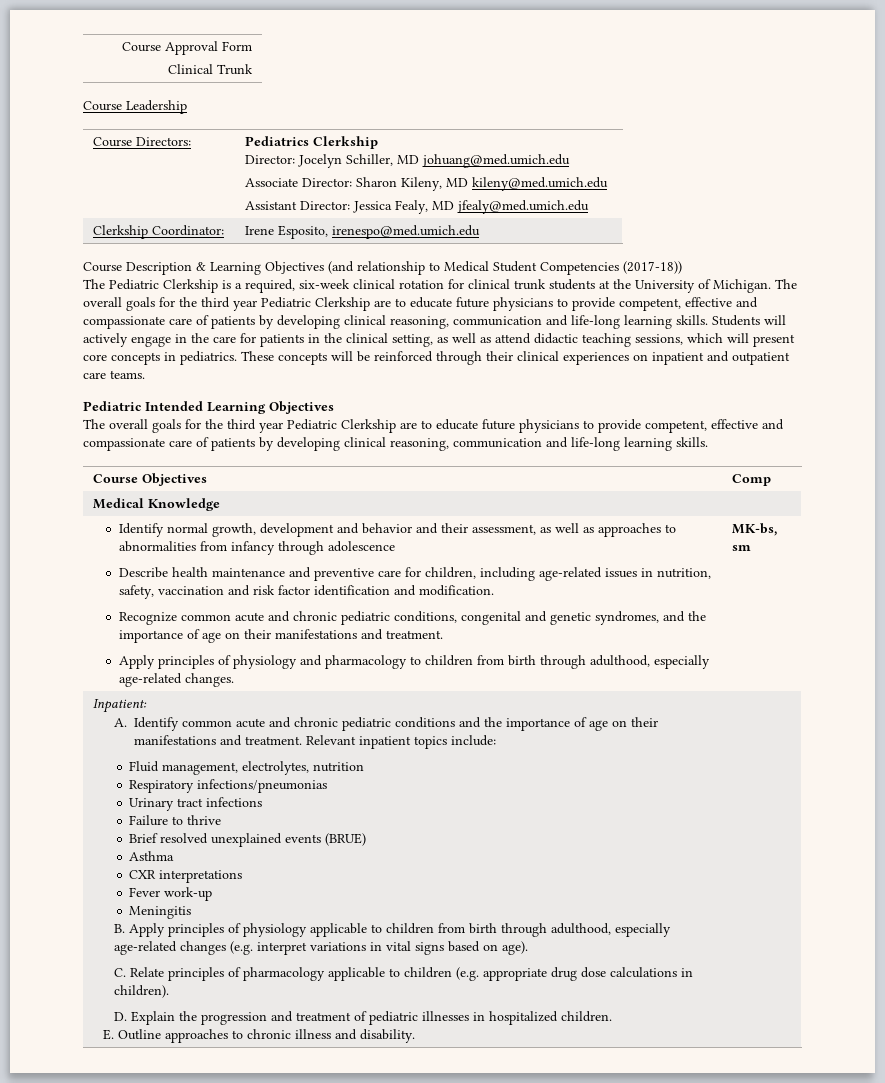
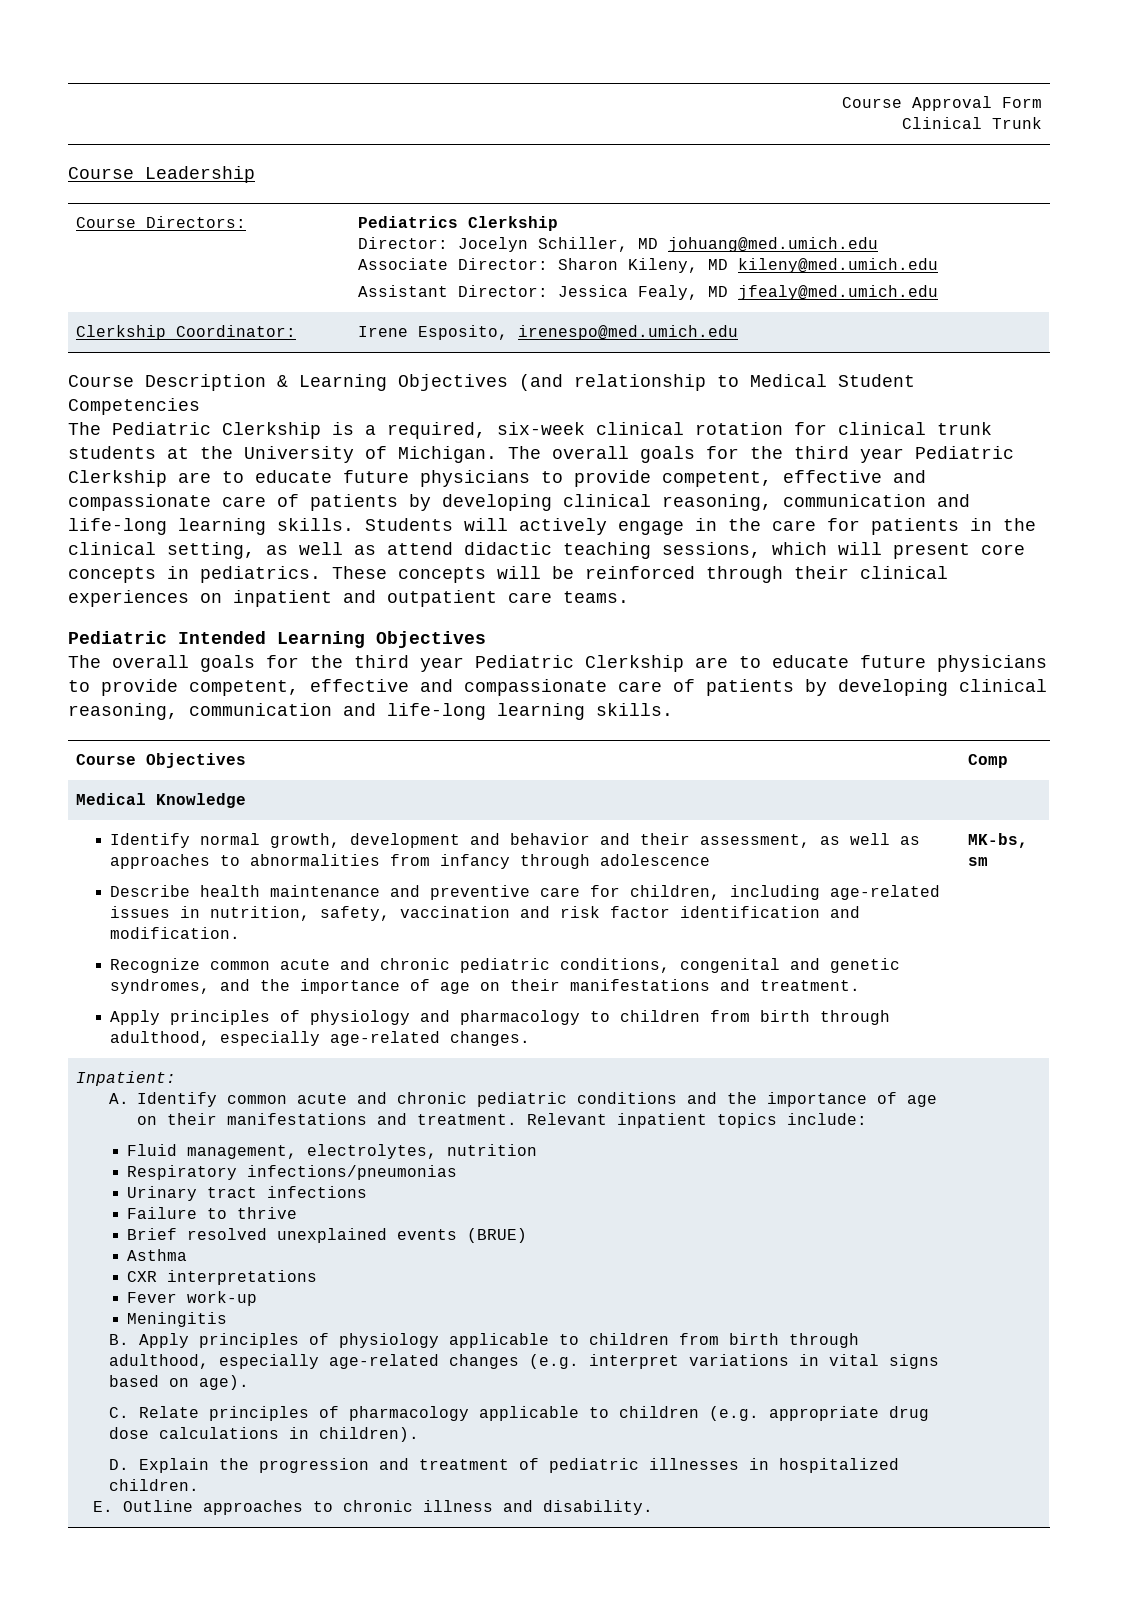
- Course Description & Learning Objectives (and relationship to Medical Student Competencies (2017-18))
+ Course Description & Learning Objectives (and relationship to Medical Student Competencies

